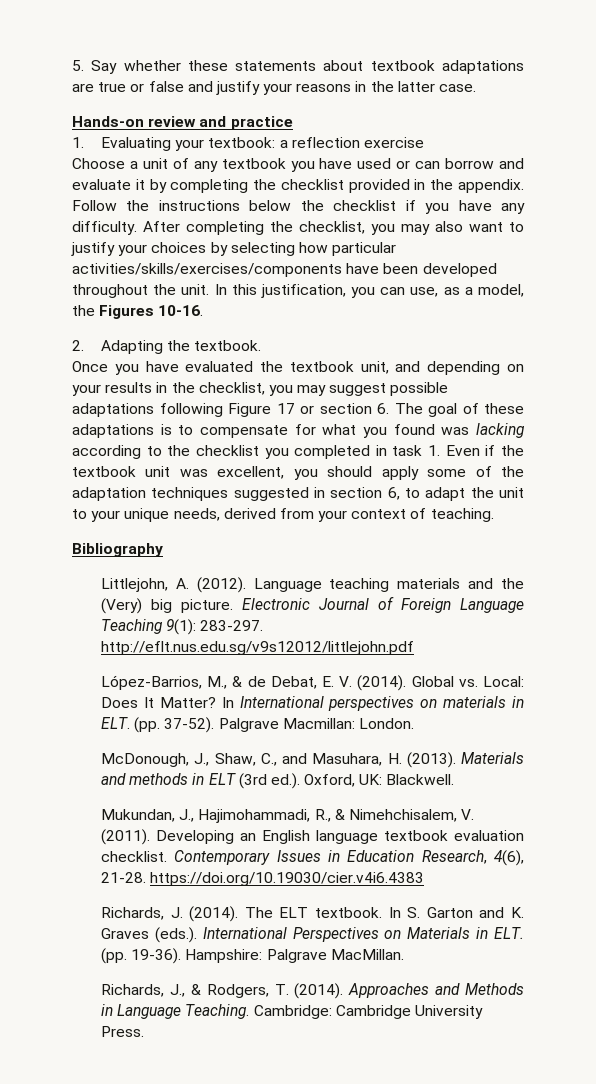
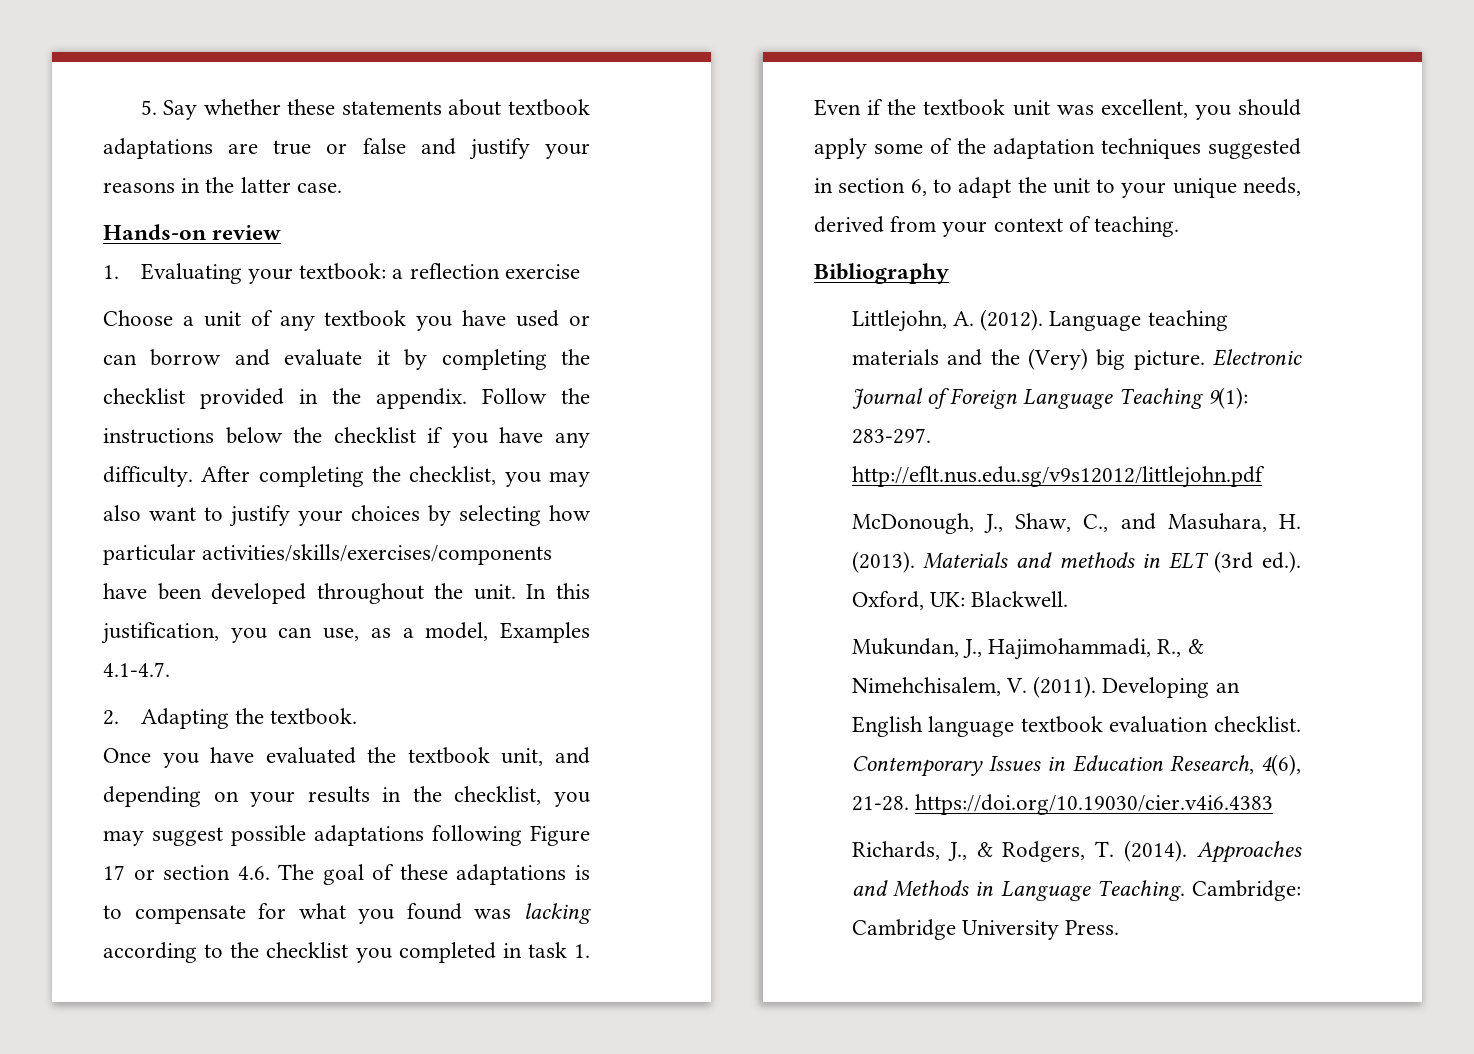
- Hands-on review and practice
+ Hands-on review
- In this justification, you can use, as a model, the Figures 10-16.
+ In this justification, you can use, as a model, Examples 4.1-4.7.
- Once you have evaluated the textbook unit, and depending on your results in the checklist, you may suggest possible adaptations following Figure 17 or section 6. The goal of these adaptations is to compensate for what you found was lacking according to the checklist you completed in task 1. Even if the textbook unit was excellent, you should apply some of the adaptation techniques suggested in section 6, to adapt the unit to your unique needs, derived from your context of teaching.
+ Once you have evaluated the textbook unit, and depending on your results in the checklist, you may suggest possible adaptations following Figure 17 or section 4.6. The goal of these adaptations is to compensate for what you found was lacking according to the checklist you completed in task 1. Even if the textbook unit was excellent, you should apply some of the adaptation techniques suggested in section 6, to adapt the unit to your unique needs, derived from your context of teaching.
- López-Barrios, M., & de Debat, E. V. (2014). Global vs. Local: Does It Matter? In International perspectives on materials in ELT. (pp. 37-52). Palgrave Macmillan: London.
- Richards, J. (2014). The ELT textbook. In S. Garton and K. Graves (eds.). International Perspectives on Materials in ELT. (pp. 19-36). Hampshire: Palgrave MacMillan.

